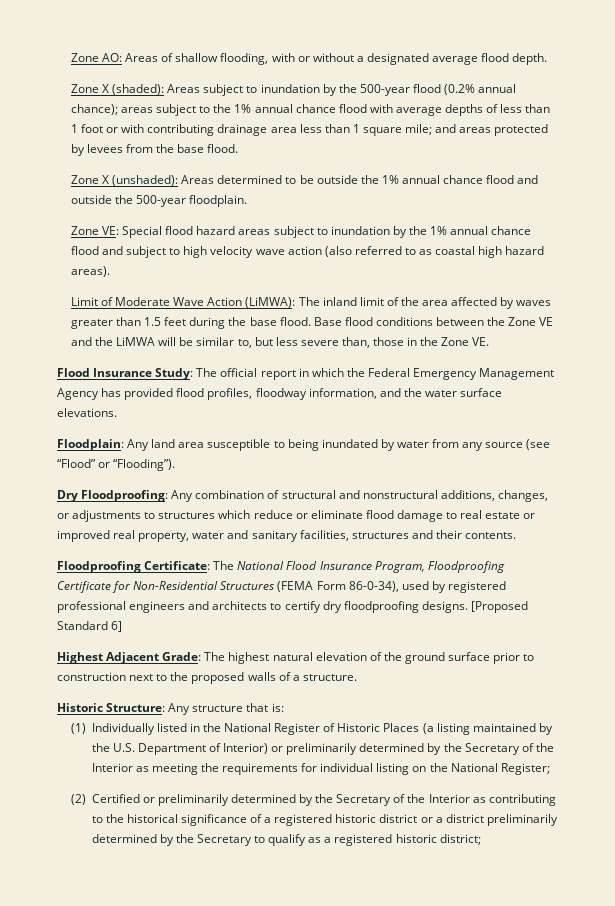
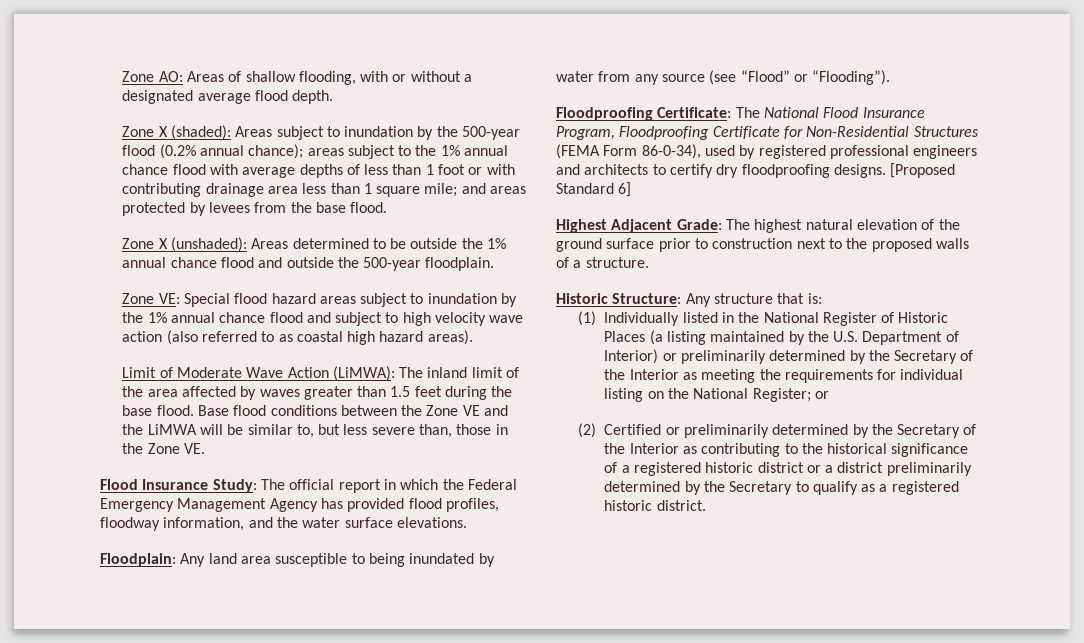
- Dry Floodproofing: Any combination of structural and nonstructural additions, changes, or adjustments to structures which reduce or eliminate flood damage to real estate or improved real property, water and sanitary facilities, structures and their contents.
- (1) Individually listed in the National Register of Historic Places (a listing maintained by the U.S. Department of Interior) or preliminarily determined by the Secretary of the Interior as meeting the requirements for individual listing on the National Register;
+ (1) Individually listed in the National Register of Historic Places (a listing maintained by the U.S. Department of Interior) or preliminarily determined by the Secretary of the Interior as meeting the requirements for individual listing on the National Register; or
- (2) Certified or preliminarily determined by the Secretary of the Interior as contributing to the historical significance of a registered historic district or a district preliminarily determined by the Secretary to qualify as a registered historic district;
+ (2) Certified or preliminarily determined by the Secretary of the Interior as contributing to the historical significance of a registered historic district or a district preliminarily determined by the Secretary to qualify as a registered historic district.

